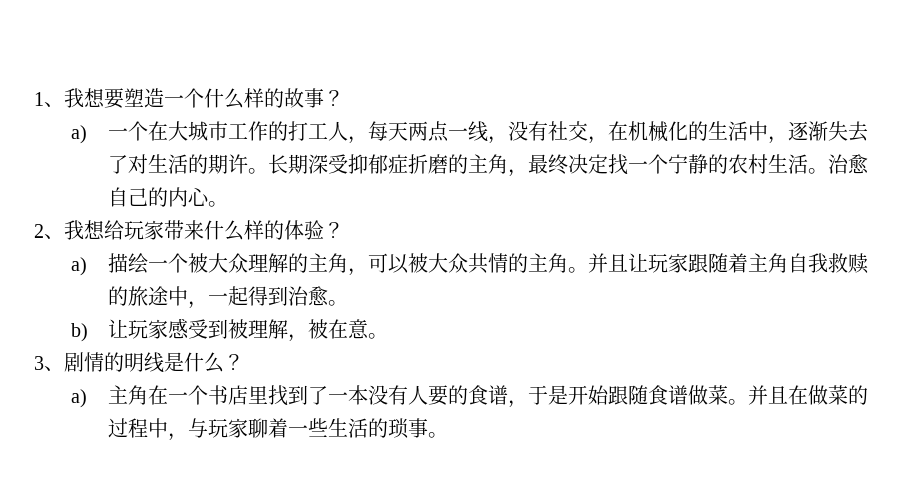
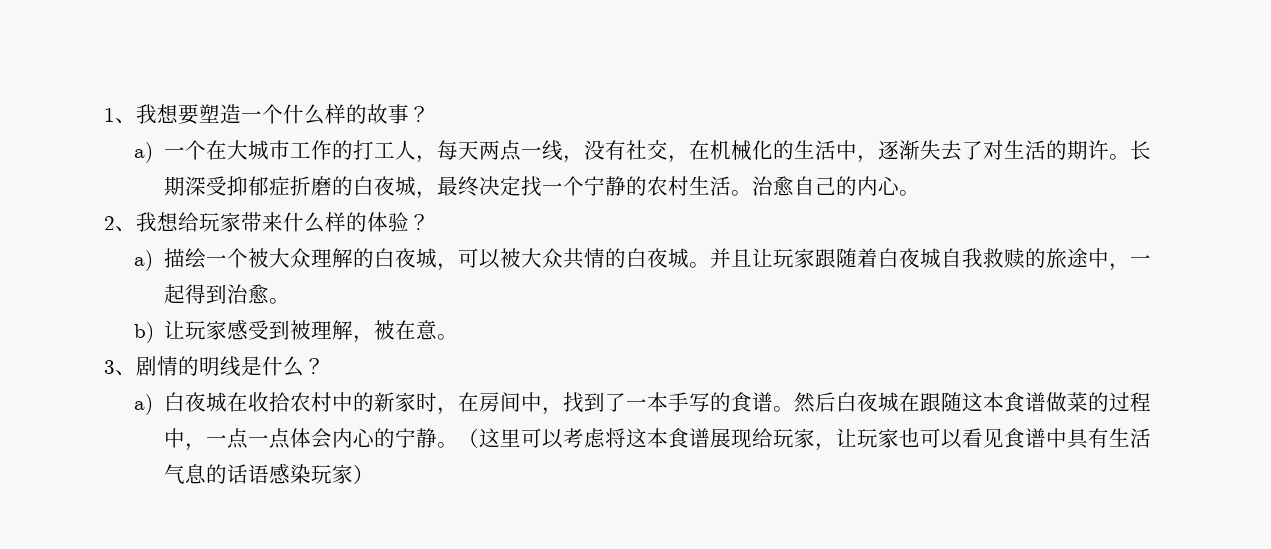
- 长期深受抑郁症折磨的主角，最终决定找一个宁静的农村生活。
+ 长期深受抑郁症折磨的白夜城，最终决定找一个宁静的农村生活。
- a)描绘一个被大众理解的主角，可以被大众共情的主角。
+ a)描绘一个被大众理解的白夜城，可以被大众共情的白夜城。
- 并且让玩家跟随着主角自我救赎的旅途中，一起得到治愈。
+ 并且让玩家跟随着白夜城自我救赎的旅途中，一起得到治愈。
- a)主角在一个书店里找到了一本没有人要的食谱，于是开始跟随食谱做菜。并且在做菜的过程中，与玩家聊着一些生活的琐事。
+ a)白夜城在收拾农村中的新家时，在房间中，找到了一本手写的食谱。然后白夜城在跟随这本食谱做菜的过程中，一点一点体会内心的宁静。（这里可以考虑将这本食谱展现给玩家，让玩家也可以看见食谱中具有生活气息的话语感染玩家）

